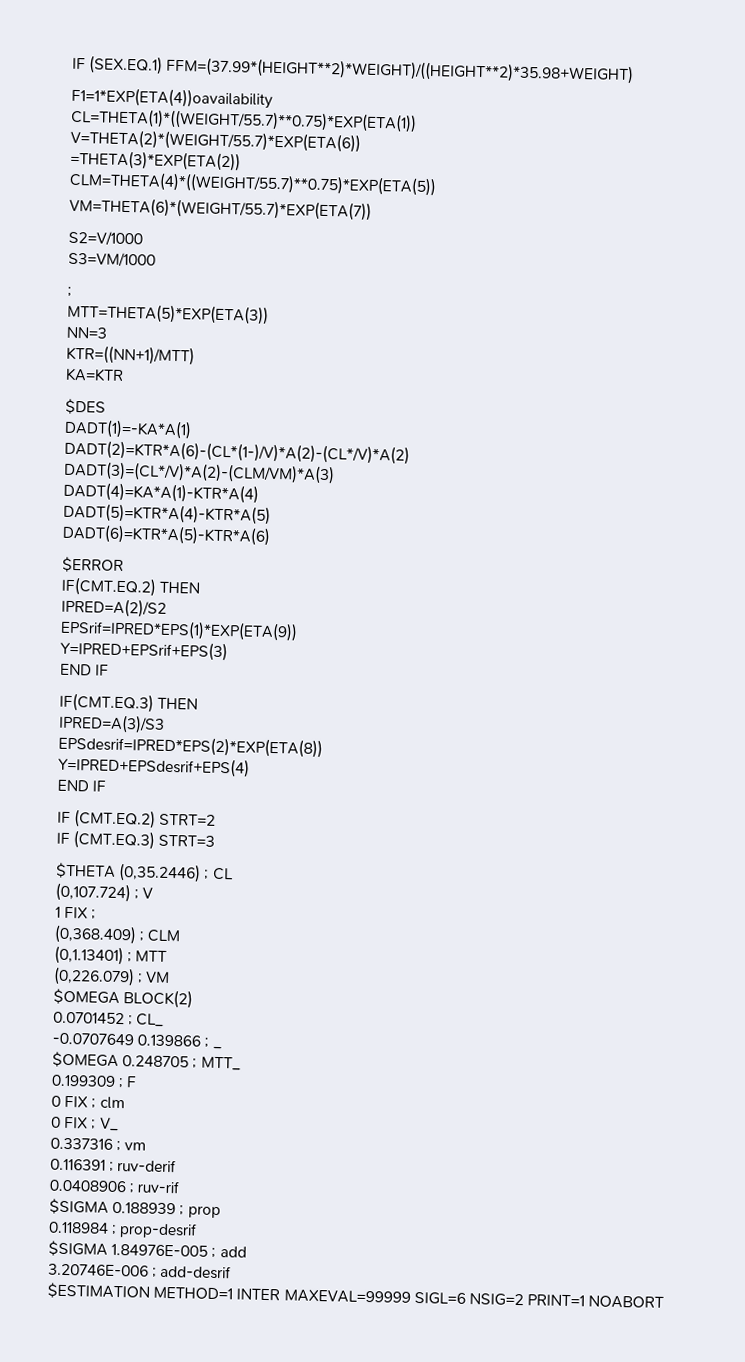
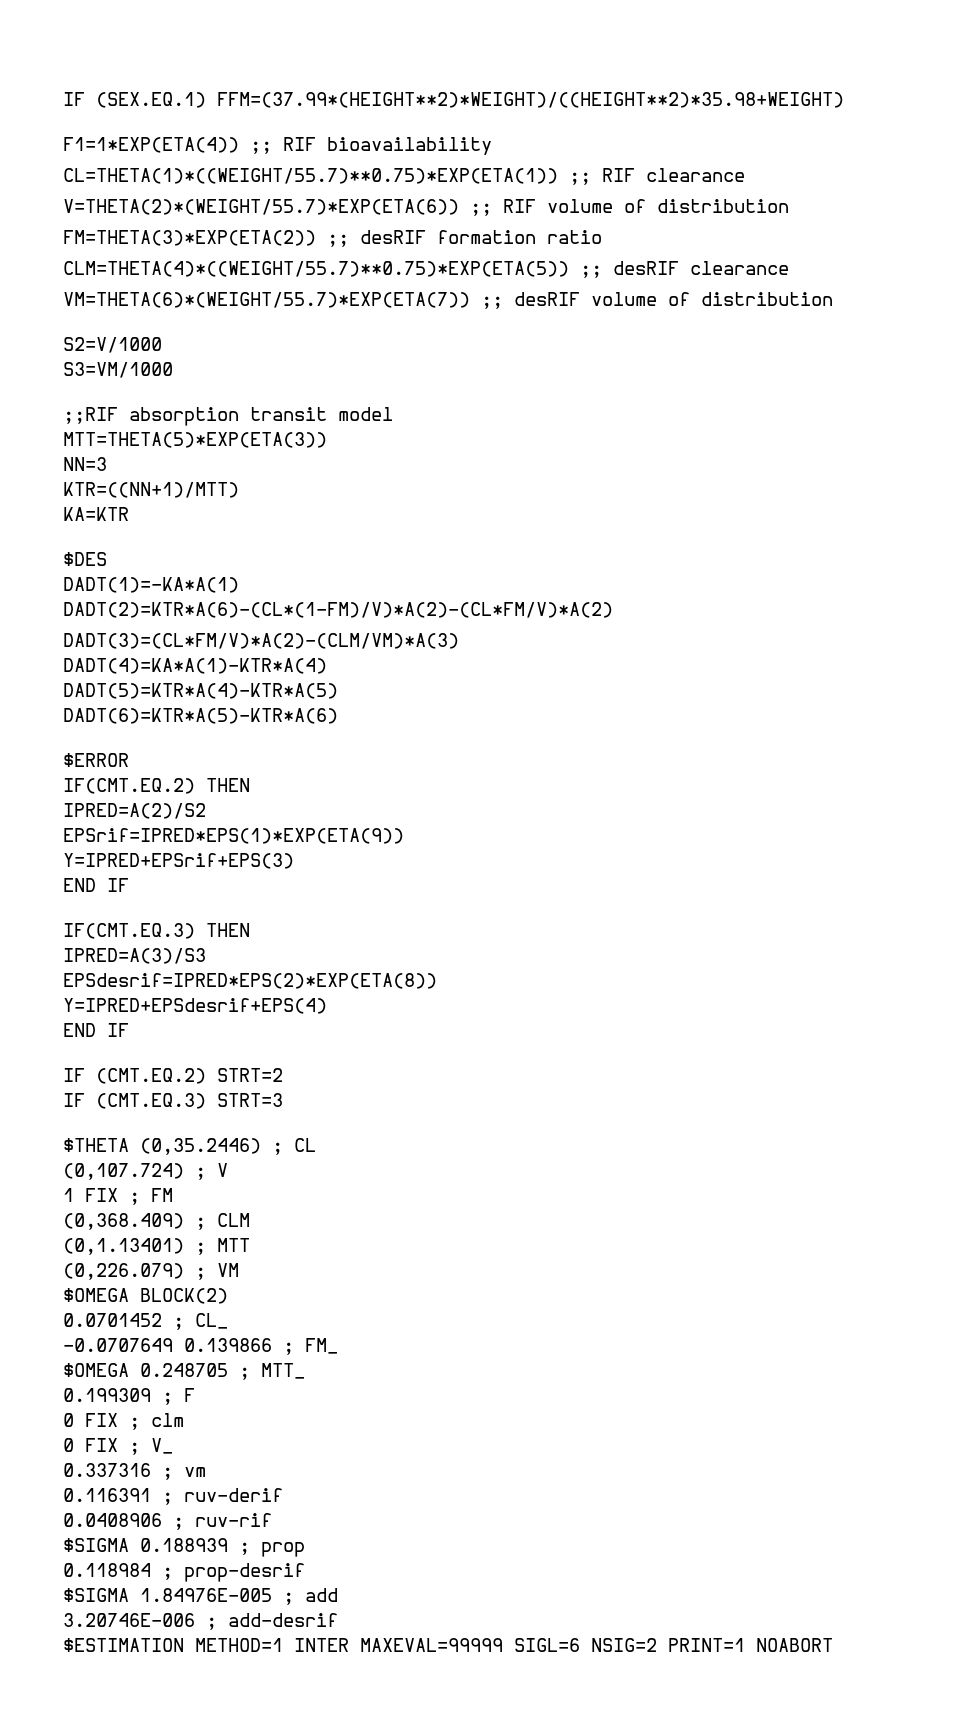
- F1=1*EXP(ETA(4))oavailability
- CL=THETA(1)*((WEIGHT/55.7)**0.75)*EXP(ETA(1))
- V=THETA(2)*(WEIGHT/55.7)*EXP(ETA(6))
- =THETA(3)*EXP(ETA(2))
- CLM=THETA(4)*((WEIGHT/55.7)**0.75)*EXP(ETA(5))
- VM=THETA(6)*(WEIGHT/55.7)*EXP(ETA(7))
+ F1=1*EXP(ETA(4)) ;; RIF bioavailability
+ CL=THETA(1)*((WEIGHT/55.7)**0.75)*EXP(ETA(1)) ;; RIF clearance
+ V=THETA(2)*(WEIGHT/55.7)*EXP(ETA(6)) ;; RIF volume of distribution
+ FM=THETA(3)*EXP(ETA(2)) ;; desRIF formation ratio
+ CLM=THETA(4)*((WEIGHT/55.7)**0.75)*EXP(ETA(5)) ;; desRIF clearance
+ VM=THETA(6)*(WEIGHT/55.7)*EXP(ETA(7)) ;; desRIF volume of distribution
  S2=V/1000
  S3=VM/1000
- ;
+ ;;RIF absorption transit model
- DADT(2)=KTR*A(6)-(CL*(1-)/V)*A(2)-(CL*/V)*A(2)
- DADT(3)=(CL*/V)*A(2)-(CLM/VM)*A(3)
+ DADT(2)=KTR*A(6)-(CL*(1-FM)/V)*A(2)-(CL*FM/V)*A(2)
+ DADT(3)=(CL*FM/V)*A(2)-(CLM/VM)*A(3)
- 1 FIX ;
+ 1 FIX ; FM
- -0.0707649 0.139866 ; _
+ -0.0707649 0.139866 ; FM_

